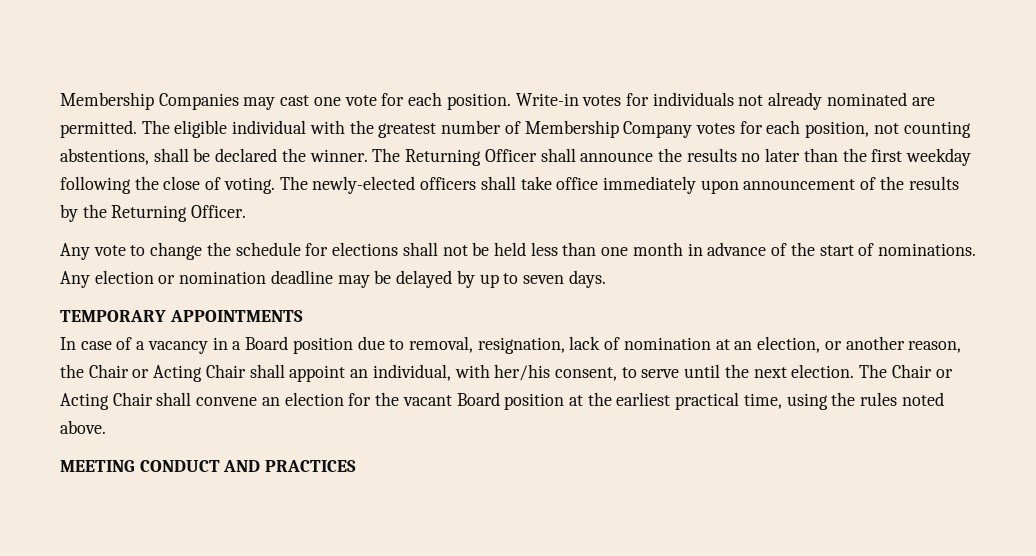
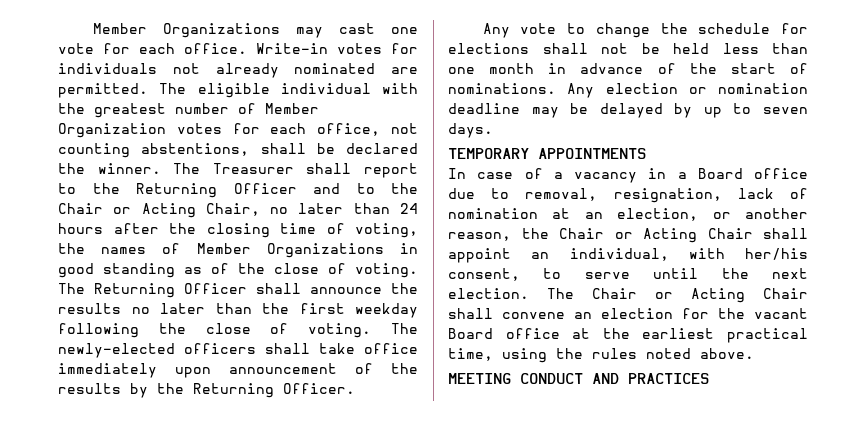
- Membership Companies may cast one vote for each position.
+ Member Organizations may cast one vote for each office.
- The eligible individual with the greatest number of Membership Company votes for each position, not counting abstentions, shall be declared the winner.
+ The eligible individual with the greatest number of Member Organization votes for each office, not counting abstentions, shall be declared the winner.
- The Returning Officer shall announce the results no later than the first weekday following the close of voting.
+ The Treasurer shall report to the Returning Officer and to the Chair or Acting Chair, no later than 24 hours after the closing time of voting, the names of Member Organizations in good standing as of the close of voting. The Returning Officer shall announce the results no later than the first weekday following the close of voting.
- In case of a vacancy in a Board position due to removal, resignation, lack of nomination at an election, or another reason, the Chair or Acting Chair shall appoint an individual, with her/his consent, to serve until the next election.
+ In case of a vacancy in a Board office due to removal, resignation, lack of nomination at an election, or another reason, the Chair or Acting Chair shall appoint an individual, with her/his consent, to serve until the next election.
- The Chair or Acting Chair shall convene an election for the vacant Board position at the earliest practical time, using the rules noted above.
+ The Chair or Acting Chair shall convene an election for the vacant Board office at the earliest practical time, using the rules noted above.

